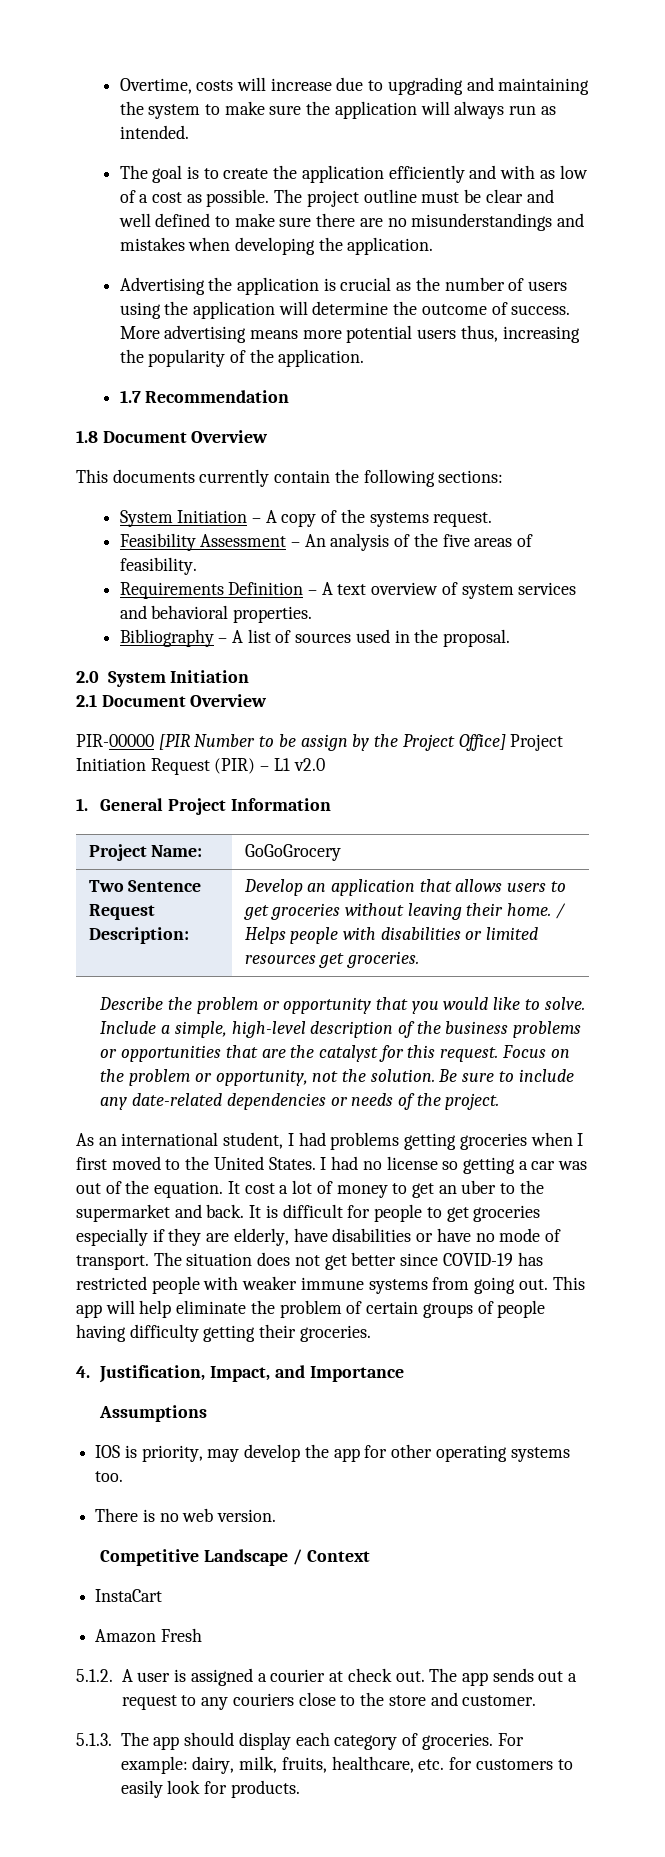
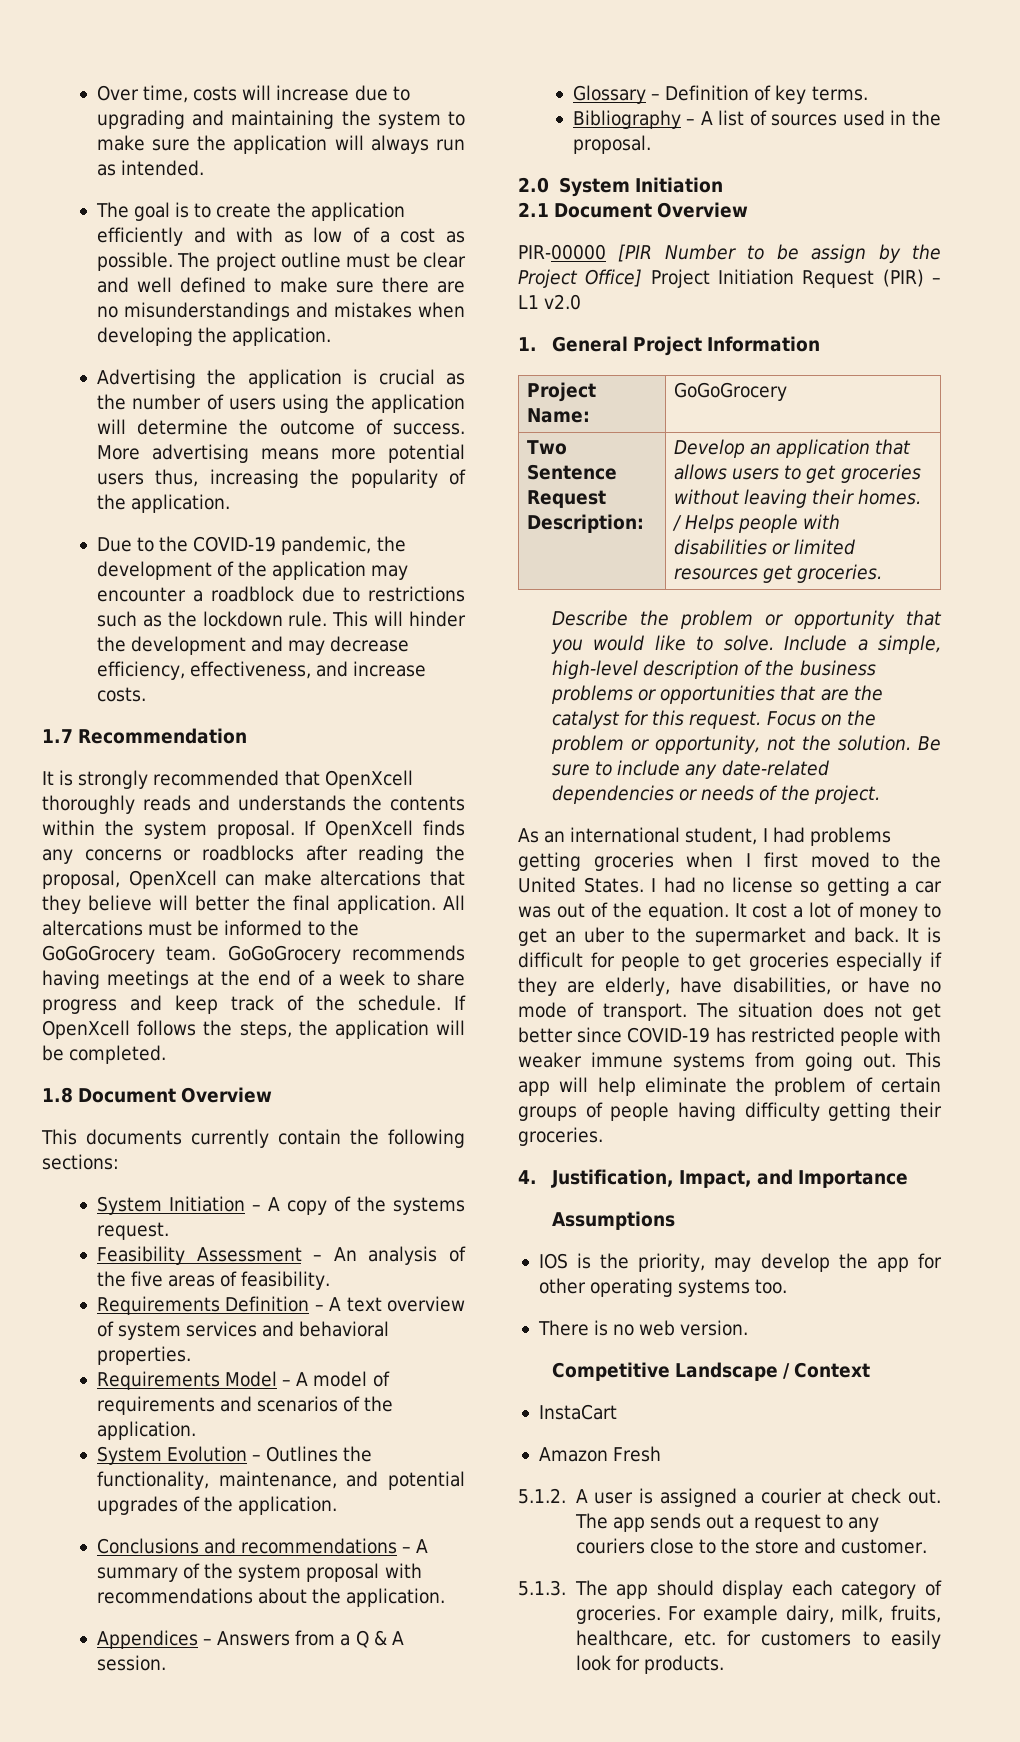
- Overtime, costs will increase due to upgrading and maintaining the system to make sure the application will always run as intended.
+ Over time, costs will increase due to upgrading and maintaining the system to make sure the application will always run as intended.
+ Due to the COVID-19 pandemic, the development of the application may encounter a roadblock due to restrictions such as the lockdown rule. This will hinder the development and may decrease efficiency, effectiveness, and increase costs.
  1.7 Recommendation
+ It is strongly recommended that OpenXcell thoroughly reads and understands the contents within the system proposal. If OpenXcell finds any concerns or roadblocks after reading the proposal, OpenXcell can make altercations that they believe will better the final application. All altercations must be informed to the GoGoGrocery team. GoGoGrocery recommends having meetings at the end of a week to share progress and keep track of the schedule. If OpenXcell follows the steps, the application will be completed.
+ Requirements Model – A model of requirements and scenarios of the application.
+ System Evolution – Outlines the functionality, maintenance, and potential upgrades of the application.
+ Conclusions and recommendations – A summary of the system proposal with recommendations about the application.
+ Appendices – Answers from a Q & A session.
+ Glossary – Definition of key terms.
- Two Sentence Request Description: | Develop an application that allows users to get groceries without leaving their home. / Helps people with disabilities or limited resources get groceries.
+ Two Sentence Request Description: | Develop an application that allows users to get groceries without leaving their homes. / Helps people with disabilities or limited resources get groceries.
- It is difficult for people to get groceries especially if they are elderly, have disabilities or have no mode of transport.
+ It is difficult for people to get groceries especially if they are elderly, have disabilities, or have no mode of transport.
- IOS is priority, may develop the app for other operating systems too.
+ IOS is the priority, may develop the app for other operating systems too.
- For example: dairy, milk, fruits, healthcare, etc. for customers to easily look for products.
+ For example dairy, milk, fruits, healthcare, etc. for customers to easily look for products.

